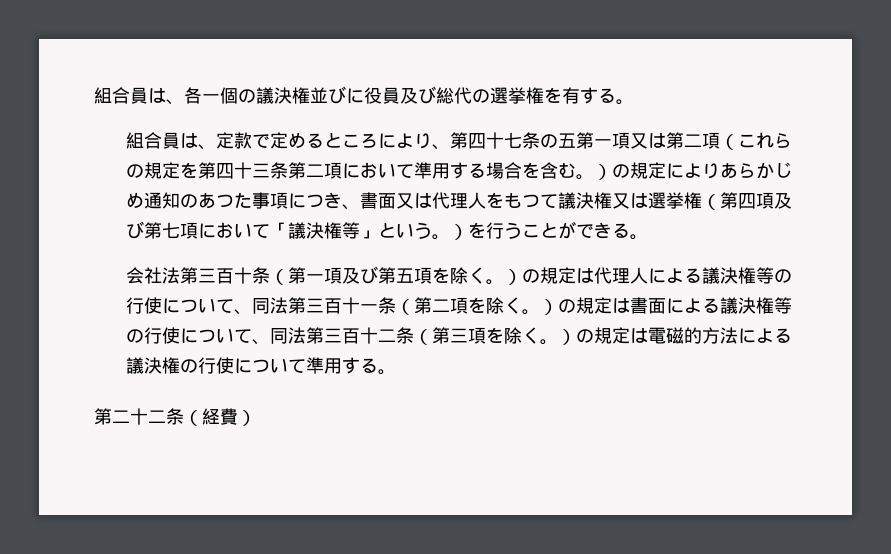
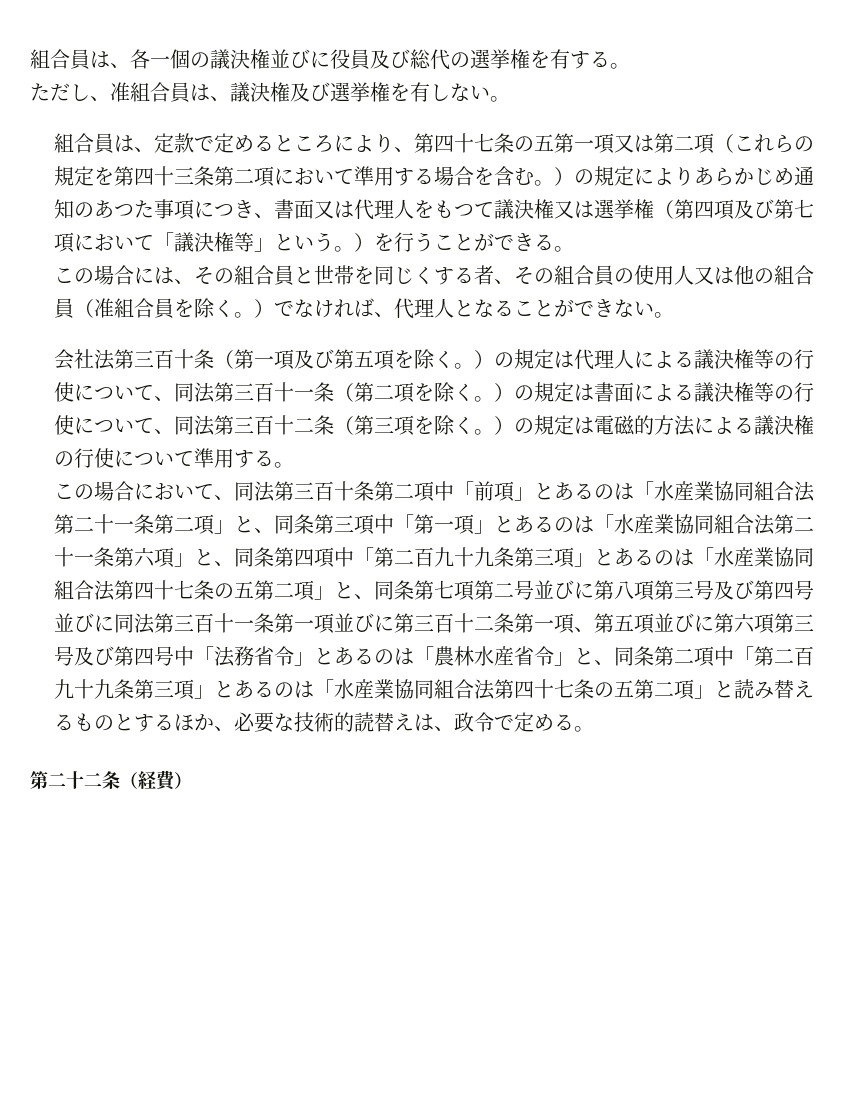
+ ただし、准組合員は、議決権及び選挙権を有しない。
+ この場合には、その組合員と世帯を同じくする者、その組合員の使用人又は他の組合員（准組合員を除く。）でなければ、代理人となることができない。
+ この場合において、同法第三百十条第二項中「前項」とあるのは「水産業協同組合法第二十一条第二項」と、同条第三項中「第一項」とあるのは「水産業協同組合法第二十一条第六項」と、同条第四項中「第二百九十九条第三項」とあるのは「水産業協同組合法第四十七条の五第二項」と、同条第七項第二号並びに第八項第三号及び第四号並びに同法第三百十一条第一項並びに第三百十二条第一項、第五項並びに第六項第三号及び第四号中「法務省令」とあるのは「農林水産省令」と、同条第二項中「第二百九十九条第三項」とあるのは「水産業協同組合法第四十七条の五第二項」と読み替えるものとするほか、必要な技術的読替えは、政令で定める。

